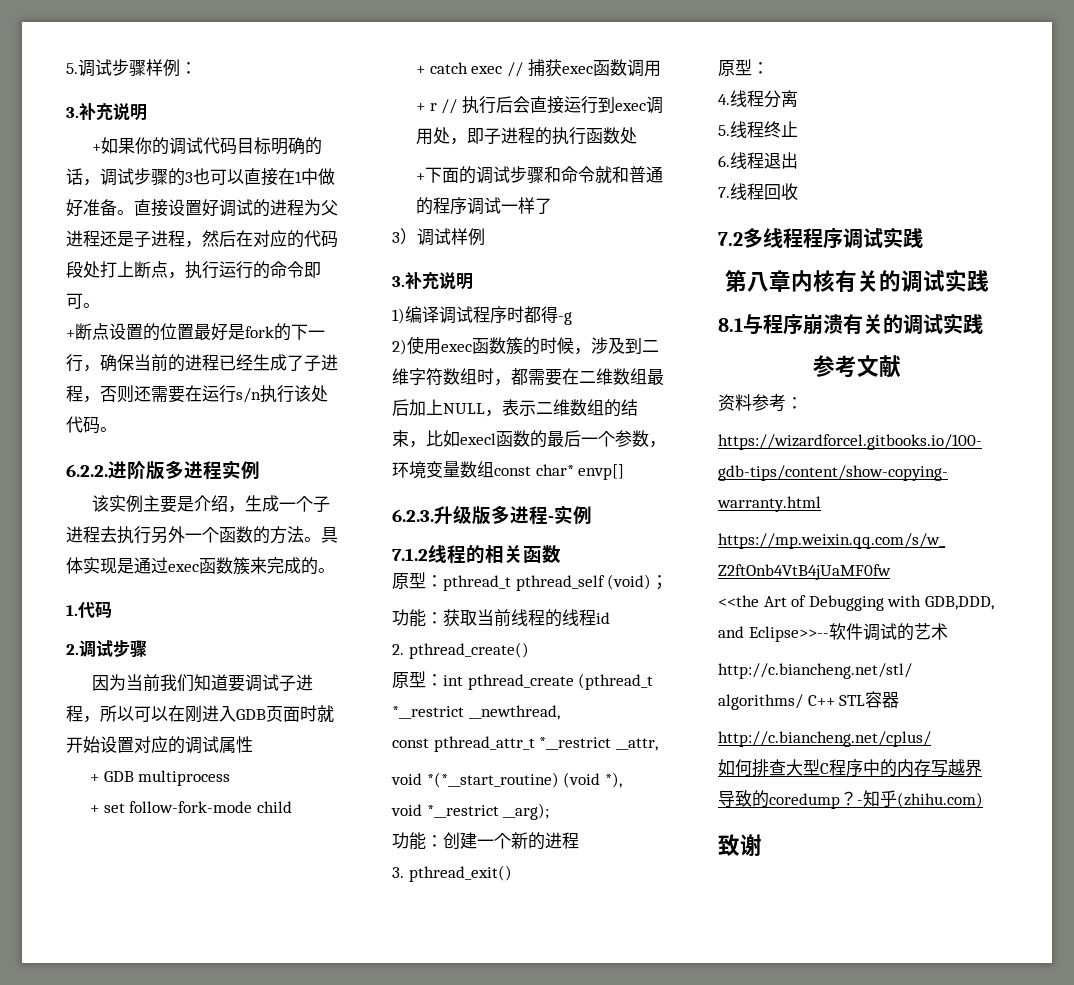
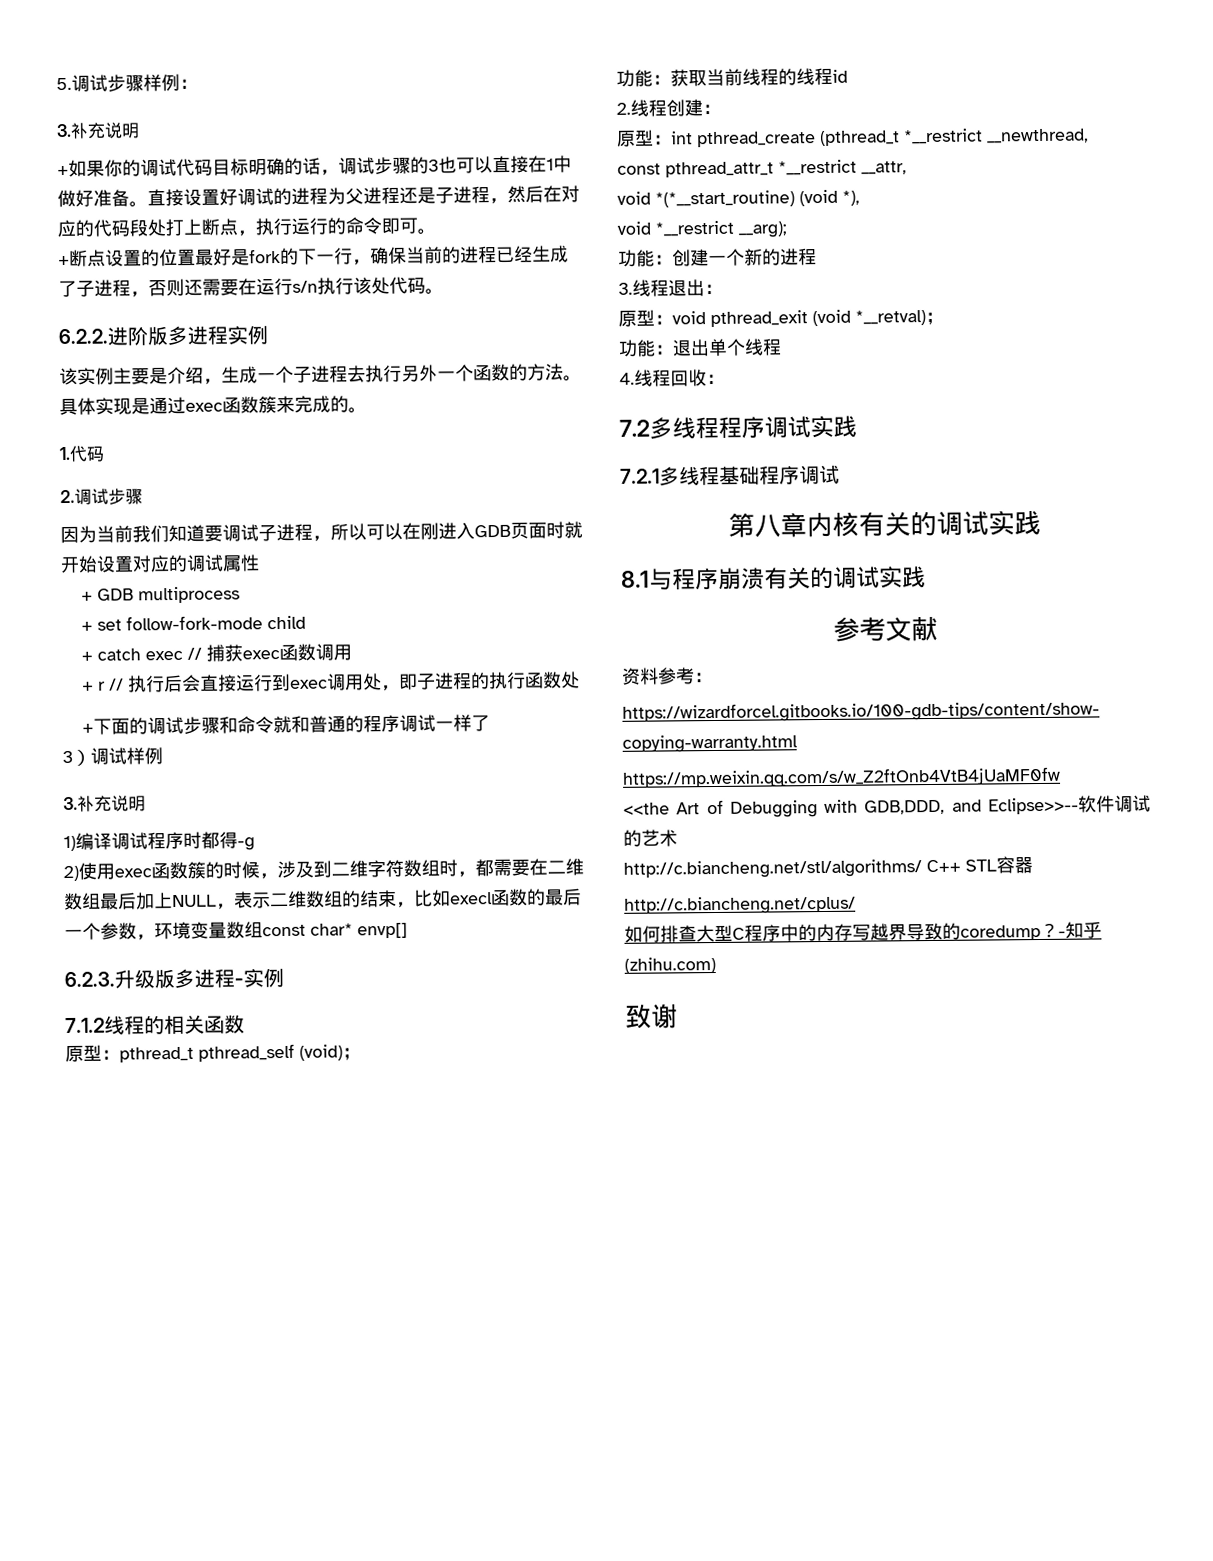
- 2. pthread_create()
+ 2.线程创建：
- 3. pthread_exit()
- 原型：
- 4.线程分离
- 5.线程终止
- 6.线程退出
- 7.线程回收
+ 3.线程退出：
+ 原型：void pthread_exit (void *__retval)；
+ 功能：退出单个线程
+ 4.线程回收：
+ 7.2.1多线程基础程序调试

